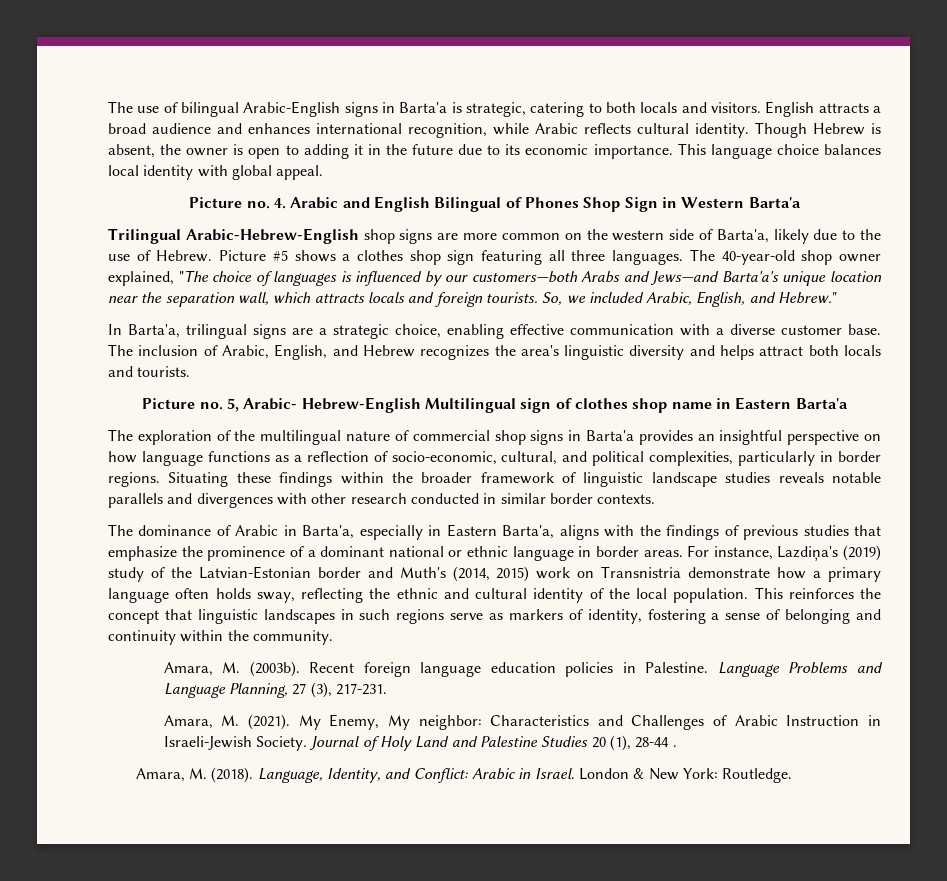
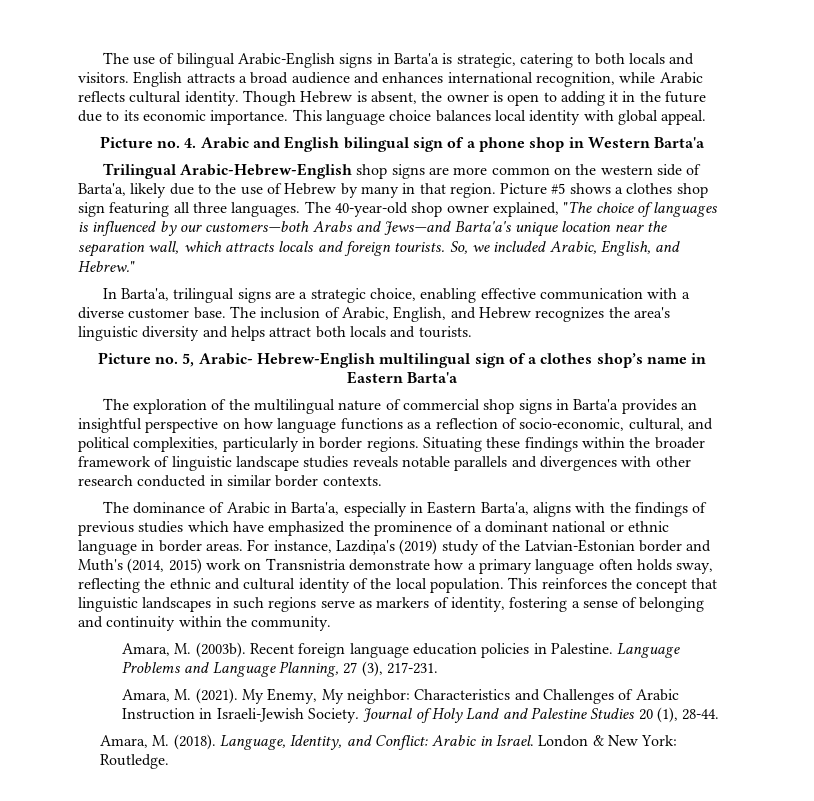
- Picture no. 4. Arabic and English Bilingual of Phones Shop Sign in Western Barta'a
+ Picture no. 4. Arabic and English bilingual sign of a phone shop in Western Barta'a
- Trilingual Arabic-Hebrew-English shop signs are more common on the western side of Barta'a, likely due to the use of Hebrew.
+ Trilingual Arabic-Hebrew-English shop signs are more common on the western side of Barta'a, likely due to the use of Hebrew by many in that region.
- Picture no. 5, Arabic- Hebrew-English Multilingual sign of clothes shop name in Eastern Barta'a
+ Picture no. 5, Arabic- Hebrew-English multilingual sign of a clothes shop’s name in Eastern Barta'a
- The dominance of Arabic in Barta'a, especially in Eastern Barta'a, aligns with the findings of previous studies that emphasize the prominence of a dominant national or ethnic language in border areas.
+ The dominance of Arabic in Barta'a, especially in Eastern Barta'a, aligns with the findings of previous studies which have emphasized the prominence of a dominant national or ethnic language in border areas.
- Journal of Holy Land and Palestine Studies 20 (1), 28-44 .
+ Journal of Holy Land and Palestine Studies 20 (1), 28-44.

